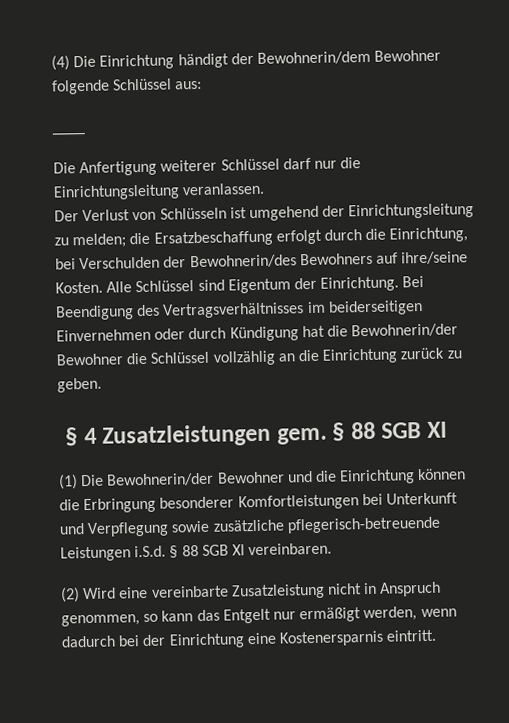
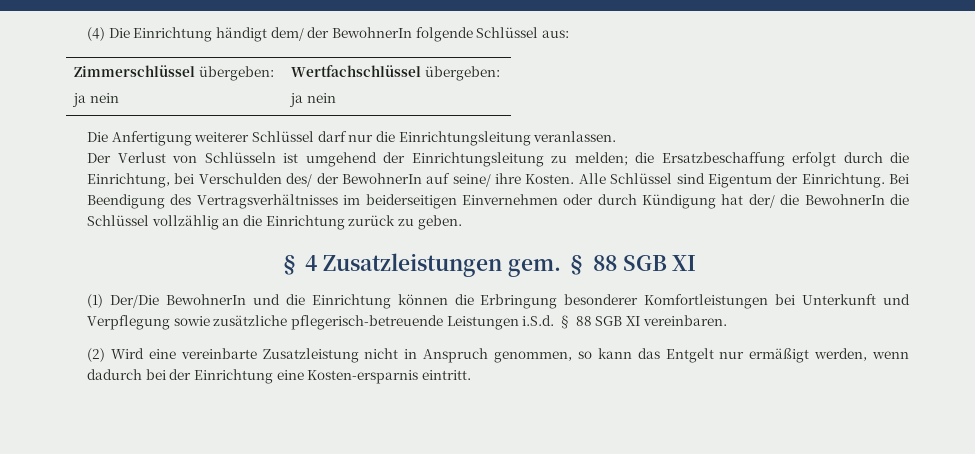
- (4) Die Einrichtung händigt der Bewohnerin/dem Bewohner folgende Schlüssel aus:
+ (4) Die Einrichtung händigt dem/ der BewohnerIn folgende Schlüssel aus:
- ____
+ Zimmerschlüssel übergeben:
+ ja nein | Wertfachschlüssel übergeben:
+ ja nein
- Der Verlust von Schlüsseln ist umgehend der Einrichtungsleitung zu melden; die Ersatzbeschaffung erfolgt durch die Einrichtung, bei Verschulden der Bewohnerin/des Bewohners auf ihre/seine Kosten.
+ Der Verlust von Schlüsseln ist umgehend der Einrichtungsleitung zu melden; die Ersatzbeschaffung erfolgt durch die Einrichtung, bei Verschulden des/ der BewohnerIn auf seine/ ihre Kosten.
- Bei Beendigung des Vertragsverhältnisses im beiderseitigen Einvernehmen oder durch Kündigung hat die Bewohnerin/der Bewohner die Schlüssel vollzählig an die Einrichtung zurück zu geben.
+ Bei Beendigung des Vertragsverhältnisses im beiderseitigen Einvernehmen oder durch Kündigung hat der/ die BewohnerIn die Schlüssel vollzählig an die Einrichtung zurück zu geben.
- (1) Die Bewohnerin/der Bewohner und die Einrichtung können die Erbringung besonderer Komfortleistungen bei Unterkunft und Verpflegung sowie zusätzliche pflegerisch-betreuende Leistungen i.S.d. § 88 SGB XI vereinbaren.
+ (1) Der/Die BewohnerIn und die Einrichtung können die Erbringung besonderer Komfortleistungen bei Unterkunft und Verpflegung sowie zusätzliche pflegerisch-betreuende Leistungen i.S.d. § 88 SGB XI vereinbaren.
- (2) Wird eine vereinbarte Zusatzleistung nicht in Anspruch genommen, so kann das Entgelt nur ermäßigt werden, wenn dadurch bei der Einrichtung eine Kostenersparnis eintritt.
+ (2) Wird eine vereinbarte Zusatzleistung nicht in Anspruch genommen, so kann das Entgelt nur ermäßigt werden, wenn dadurch bei der Einrichtung eine Kosten-ersparnis eintritt.

